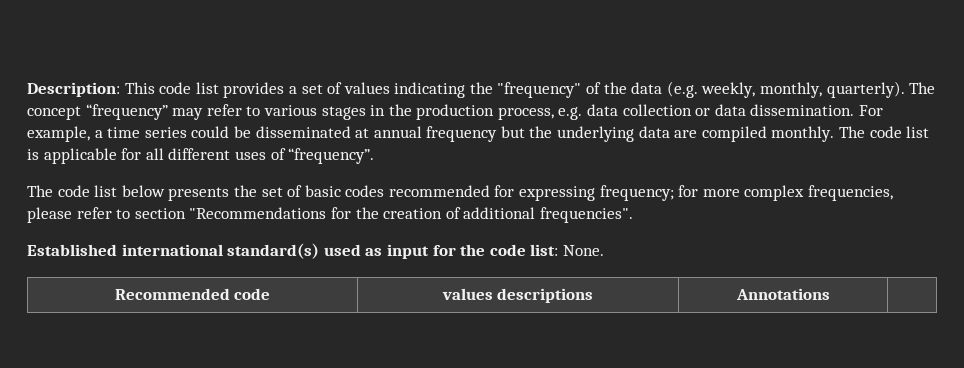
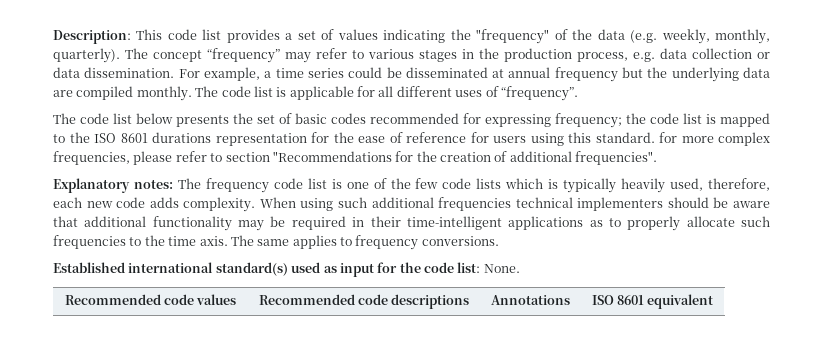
- The code list below presents the set of basic codes recommended for expressing frequency; for more complex frequencies, please refer to section "Recommendations for the creation of additional frequencies".
+ The code list below presents the set of basic codes recommended for expressing frequency; the code list is mapped to the ISO 8601 durations representation for the ease of reference for users using this standard. for more complex frequencies, please refer to section "Recommendations for the creation of additional frequencies".
+ Explanatory notes: The frequency code list is one of the few code lists which is typically heavily used, therefore, each new code adds complexity. When using such additional frequencies technical implementers should be aware that additional functionality may be required in their time-intelligent applications as to properly allocate such frequencies to the time axis. The same applies to frequency conversions.
- Recommended code | values descriptions | Annotations |
+ Recommended code values | Recommended code descriptions | Annotations | ISO 8601 equivalent

